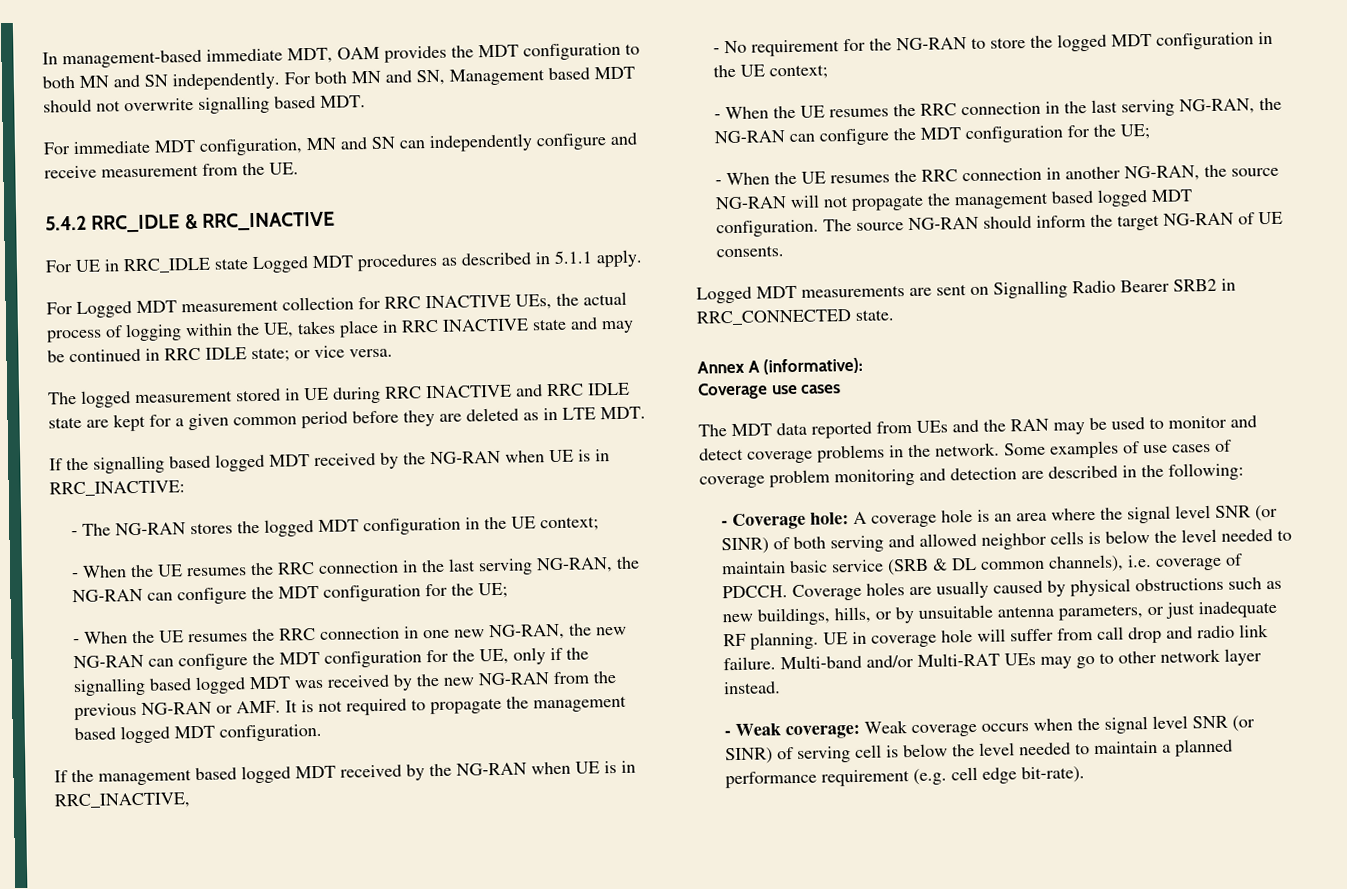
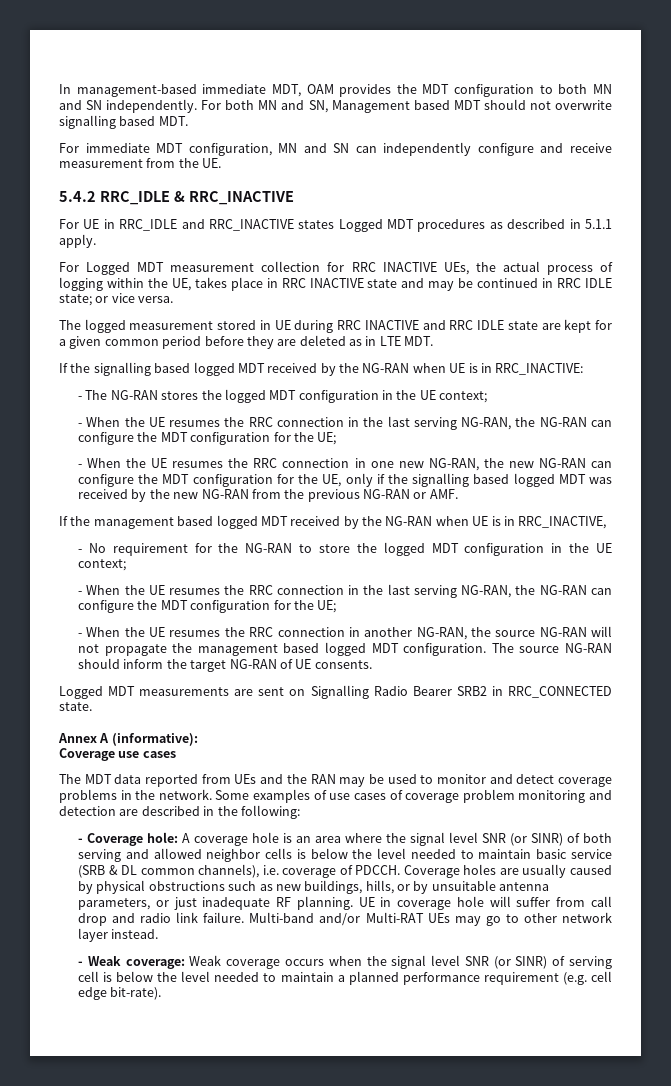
- For UE in RRC_IDLE state Logged MDT procedures as described in 5.1.1 apply.
+ For UE in RRC_IDLE and RRC_INACTIVE states Logged MDT procedures as described in 5.1.1 apply.
- - When the UE resumes the RRC connection in one new NG-RAN, the new NG-RAN can configure the MDT configuration for the UE, only if the signalling based logged MDT was received by the new NG-RAN from the previous NG-RAN or AMF. It is not required to propagate the management based logged MDT configuration.
+ - When the UE resumes the RRC connection in one new NG-RAN, the new NG-RAN can configure the MDT configuration for the UE, only if the signalling based logged MDT was received by the new NG-RAN from the previous NG-RAN or AMF.

